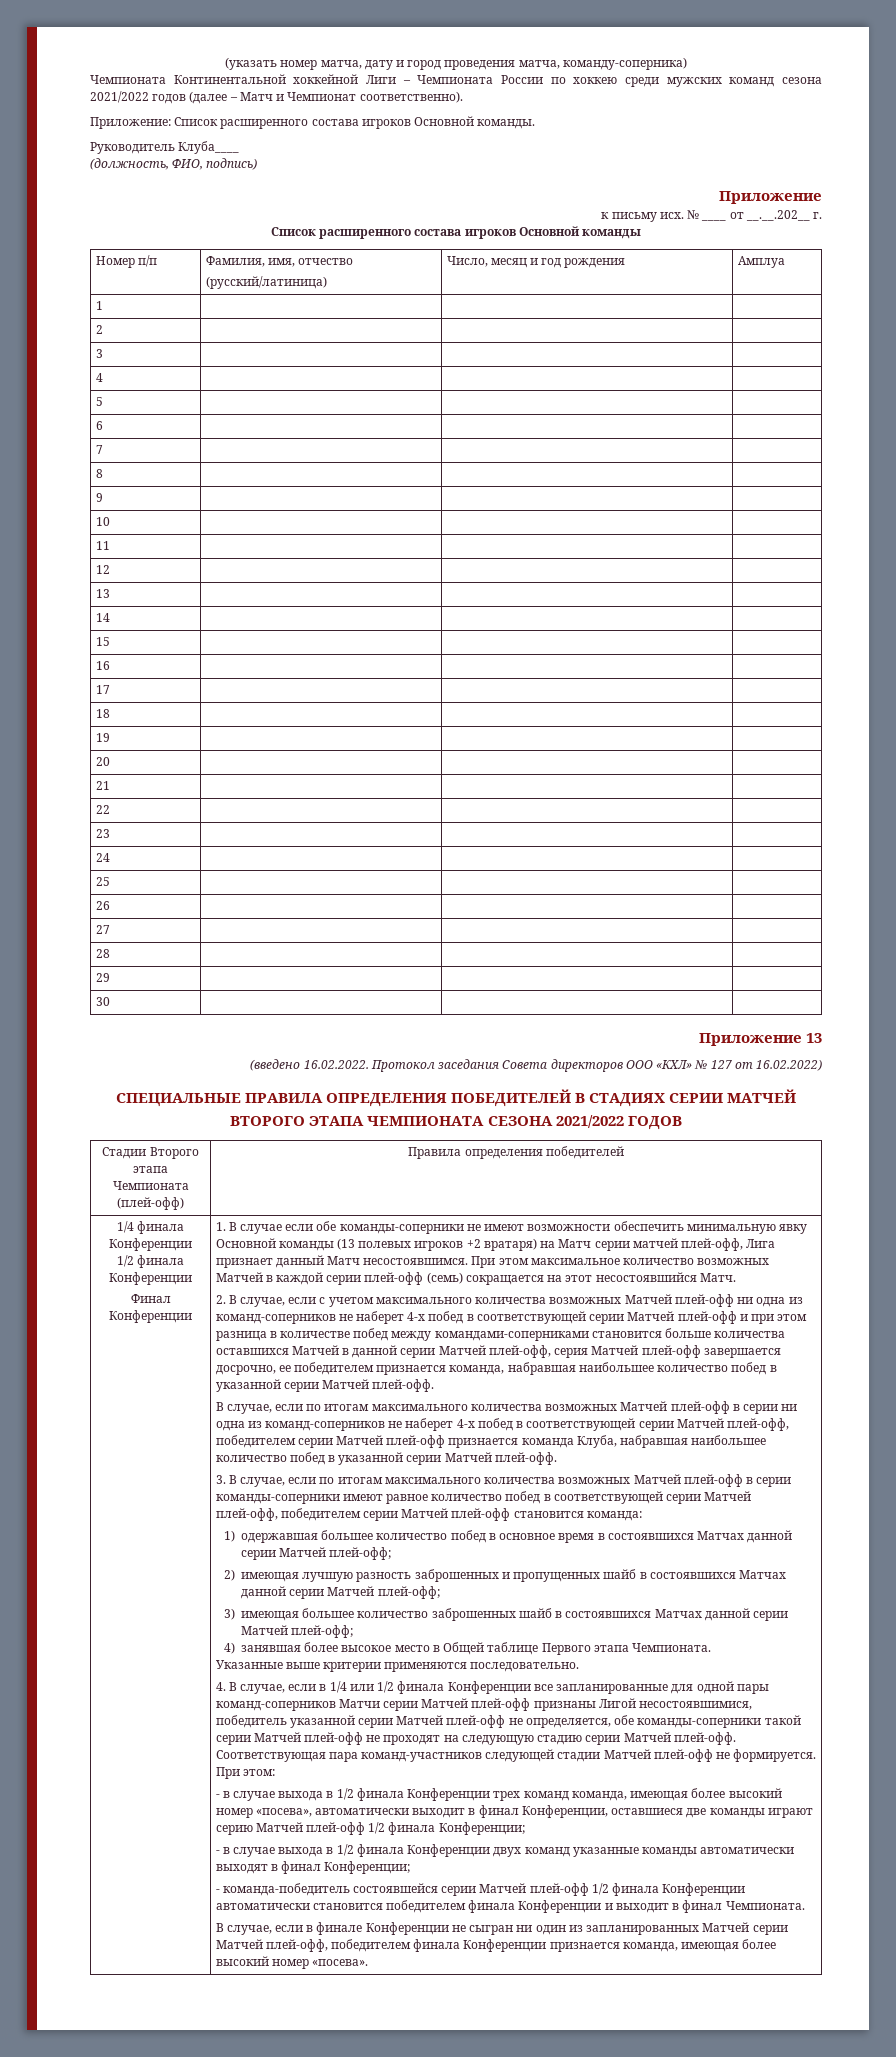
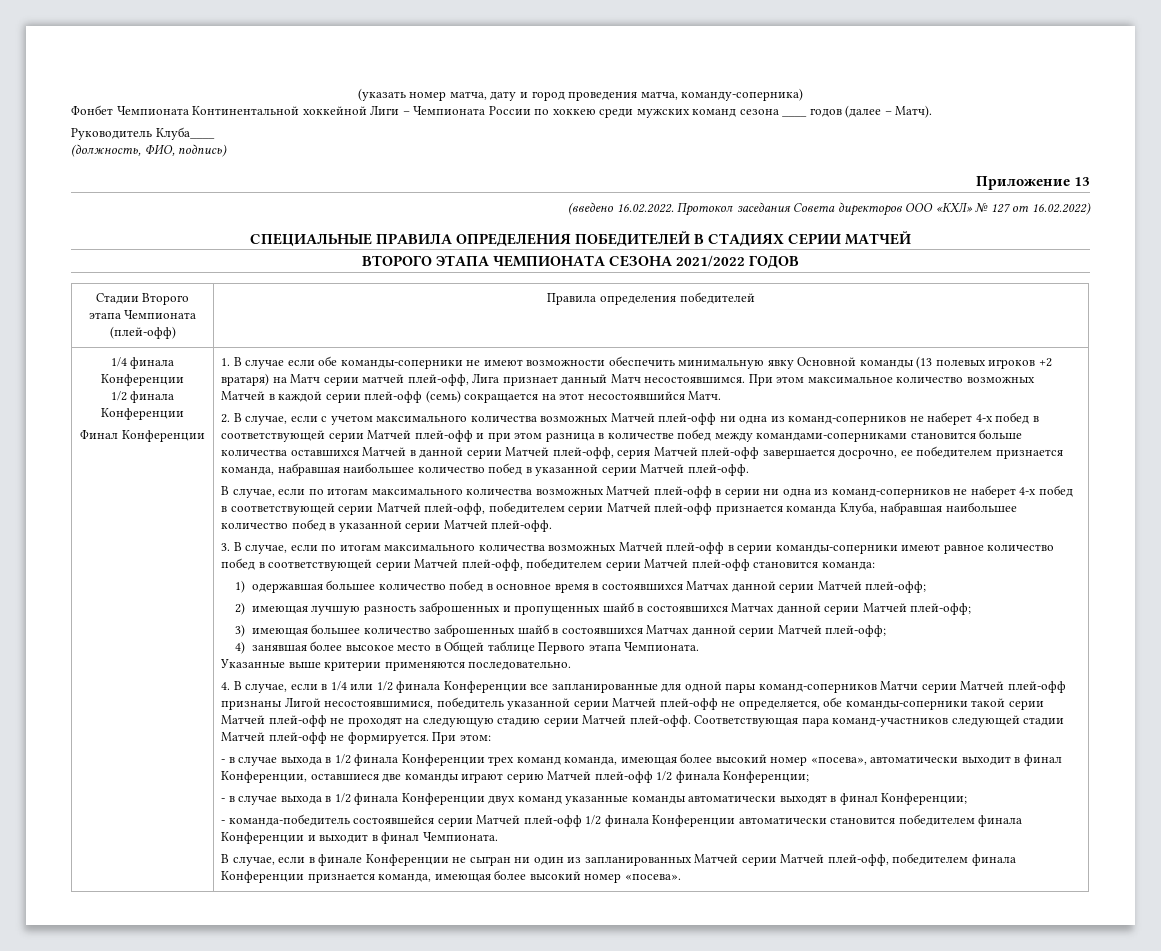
- Чемпионата Континентальной хоккейной Лиги – Чемпионата России по хоккею среди мужских команд сезона 2021/2022 годов (далее – Матч и Чемпионат соответственно).
- Приложение: Список расширенного состава игроков Основной команды.
+ Фонбет Чемпионата Континентальной хоккейной Лиги – Чемпионата России по хоккею среди мужских команд сезона ____ годов (далее – Матч).
  (должность, ФИО, подпись)
- Приложение
- к письму исх. № ____ от __.__.202__ г.
- Список расширенного состава игроков Основной команды
- Номер п/п | Фамилия, имя, отчество
- (русский/латиница) | Число, месяц и год рождения | Амплуа
- 1 | | |
- 2 | | |
- 3 | | |
- 4 | | |
- 5 | | |
- 6 | | |
- 7 | | |
- 8 | | |
- 9 | | |
- 10 | | |
- 11 | | |
- 12 | | |
- 13 | | |
- 14 | | |
- 15 | | |
- 16 | | |
- 17 | | |
- 18 | | |
- 19 | | |
- 20 | | |
- 21 | | |
- 22 | | |
- 23 | | |
- 24 | | |
- 25 | | |
- 26 | | |
- 27 | | |
- 28 | | |
- 29 | | |
- 30 | | |

